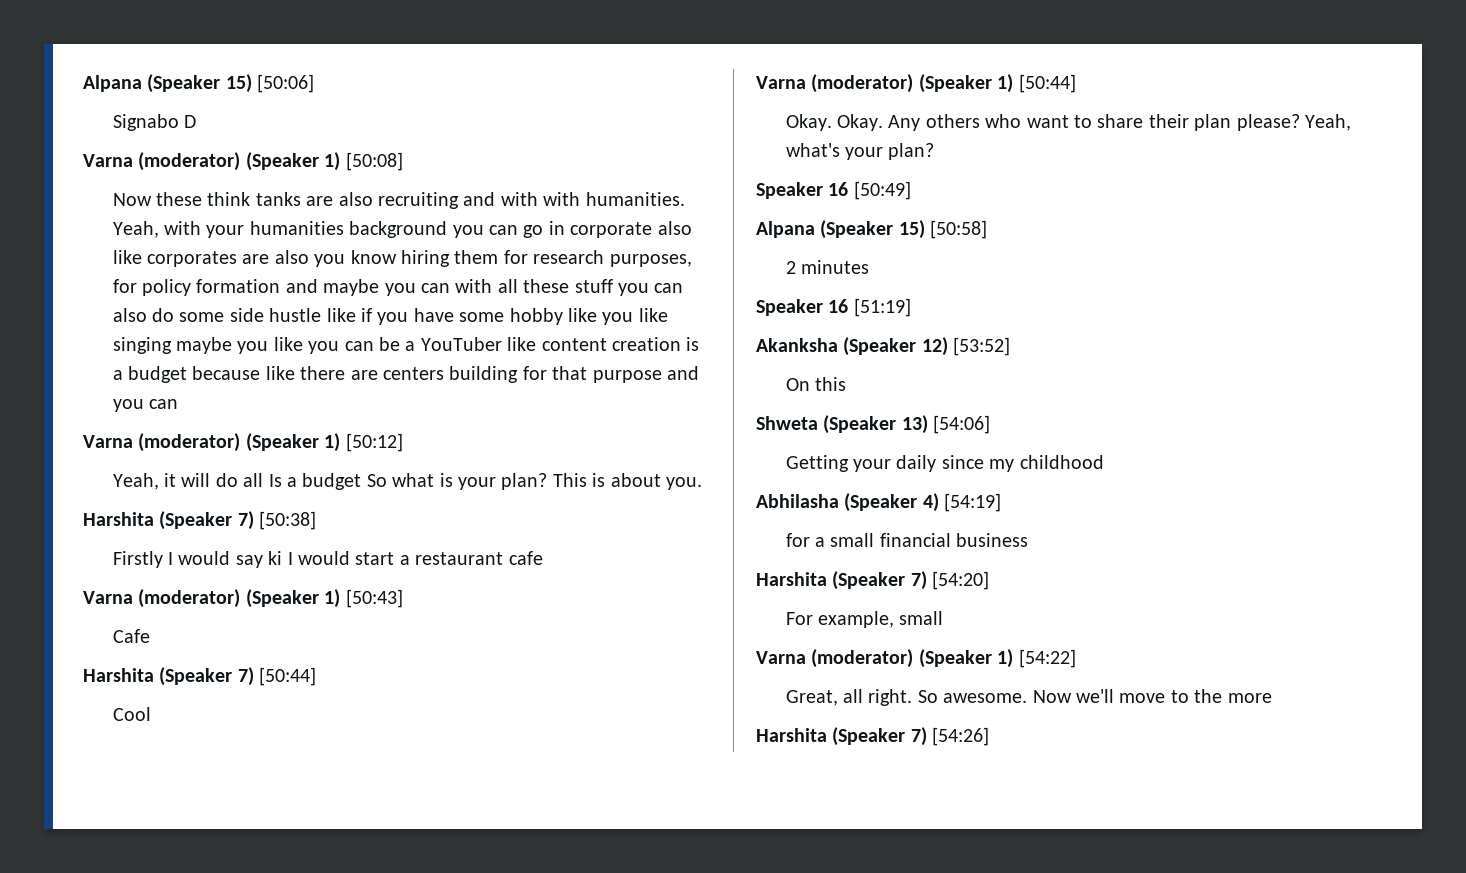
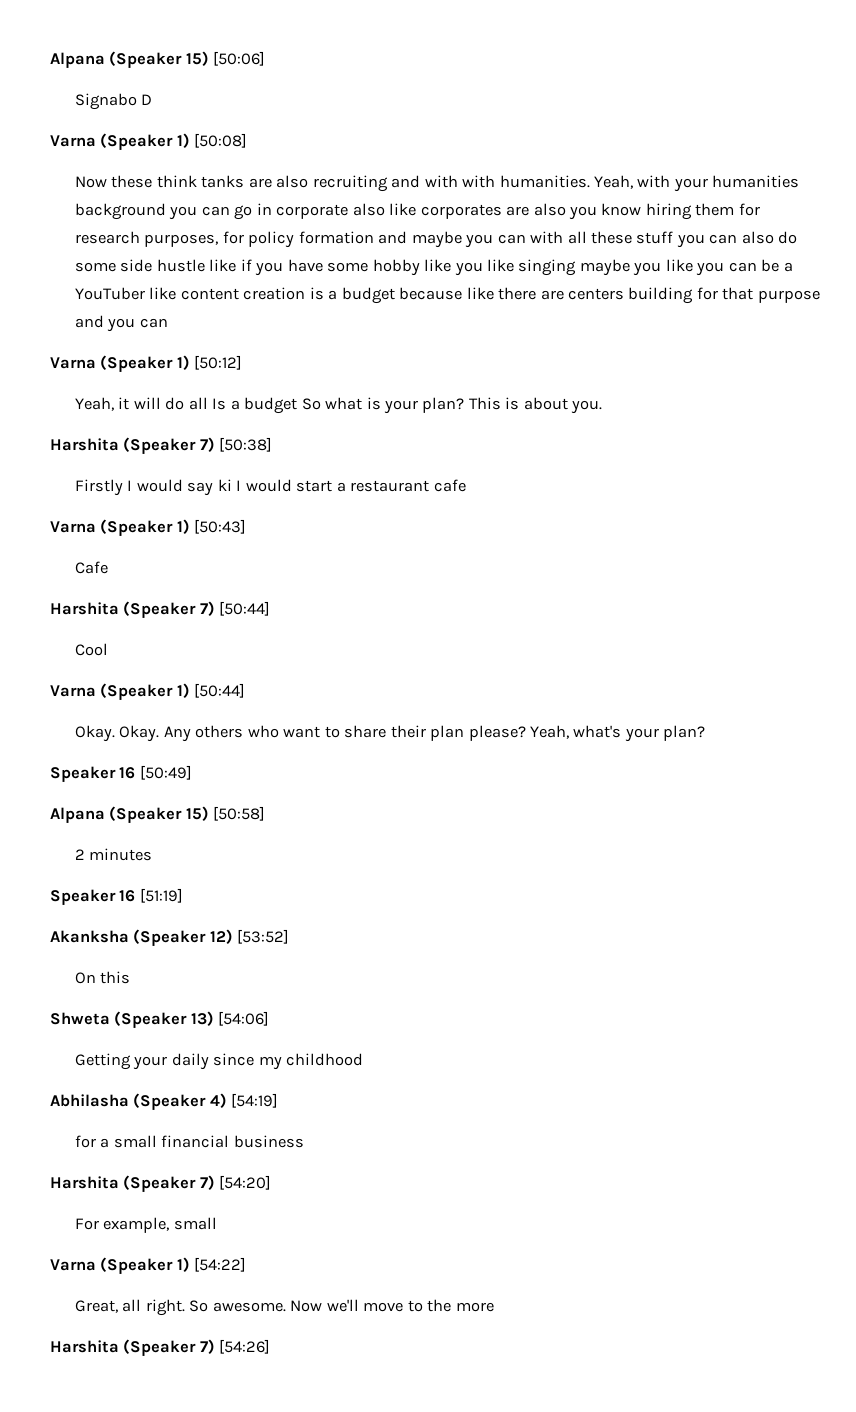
- Varna (moderator) (Speaker 1) [50:08]
+ Varna (Speaker 1) [50:08]
- Varna (moderator) (Speaker 1) [50:12]
+ Varna (Speaker 1) [50:12]
- Varna (moderator) (Speaker 1) [50:43]
+ Varna (Speaker 1) [50:43]
- Varna (moderator) (Speaker 1) [50:44]
+ Varna (Speaker 1) [50:44]
- Varna (moderator) (Speaker 1) [54:22]
+ Varna (Speaker 1) [54:22]

